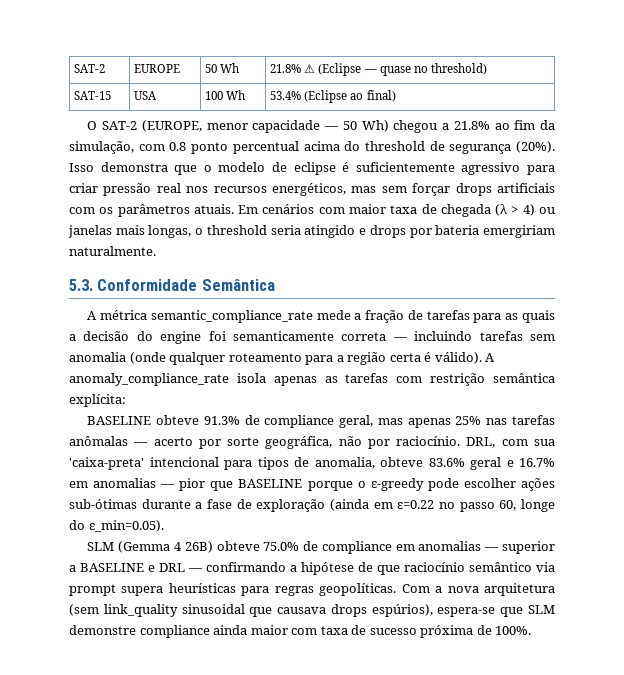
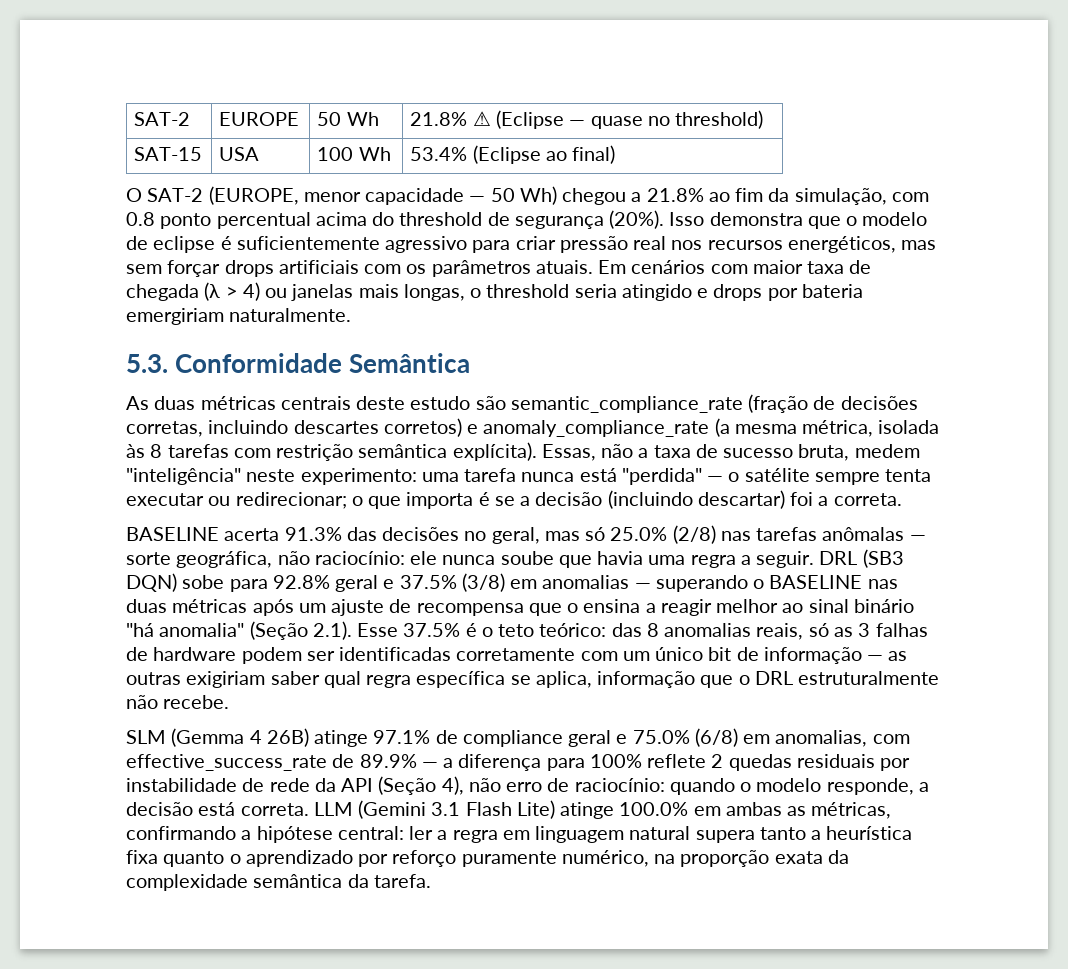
- A métrica semantic_compliance_rate mede a fração de tarefas para as quais a decisão do engine foi semanticamente correta — incluindo tarefas sem anomalia (onde qualquer roteamento para a região certa é válido). A anomaly_compliance_rate isola apenas as tarefas com restrição semântica explícita:
- BASELINE obteve 91.3% de compliance geral, mas apenas 25% nas tarefas anômalas — acerto por sorte geográfica, não por raciocínio. DRL, com sua 'caixa-preta' intencional para tipos de anomalia, obteve 83.6% geral e 16.7% em anomalias — pior que BASELINE porque o ε-greedy pode escolher ações sub-ótimas durante a fase de exploração (ainda em ε=0.22 no passo 60, longe do ε_min=0.05).
- SLM (Gemma 4 26B) obteve 75.0% de compliance em anomalias — superior a BASELINE e DRL — confirmando a hipótese de que raciocínio semântico via prompt supera heurísticas para regras geopolíticas. Com a nova arquitetura (sem link_quality sinusoidal que causava drops espúrios), espera-se que SLM demonstre compliance ainda maior com taxa de sucesso próxima de 100%.
+ As duas métricas centrais deste estudo são semantic_compliance_rate (fração de decisões corretas, incluindo descartes corretos) e anomaly_compliance_rate (a mesma métrica, isolada às 8 tarefas com restrição semântica explícita). Essas, não a taxa de sucesso bruta, medem "inteligência" neste experimento: uma tarefa nunca está "perdida" — o satélite sempre tenta executar ou redirecionar; o que importa é se a decisão (incluindo descartar) foi a correta.
+ BASELINE acerta 91.3% das decisões no geral, mas só 25.0% (2/8) nas tarefas anômalas — sorte geográfica, não raciocínio: ele nunca soube que havia uma regra a seguir. DRL (SB3 DQN) sobe para 92.8% geral e 37.5% (3/8) em anomalias — superando o BASELINE nas duas métricas após um ajuste de recompensa que o ensina a reagir melhor ao sinal binário "há anomalia" (Seção 2.1). Esse 37.5% é o teto teórico: das 8 anomalias reais, só as 3 falhas de hardware podem ser identificadas corretamente com um único bit de informação — as outras exigiriam saber qual regra específica se aplica, informação que o DRL estruturalmente não recebe.
+ SLM (Gemma 4 26B) atinge 97.1% de compliance geral e 75.0% (6/8) em anomalias, com effective_success_rate de 89.9% — a diferença para 100% reflete 2 quedas residuais por instabilidade de rede da API (Seção 4), não erro de raciocínio: quando o modelo responde, a decisão está correta. LLM (Gemini 3.1 Flash Lite) atinge 100.0% em ambas as métricas, confirmando a hipótese central: ler a regra em linguagem natural supera tanto a heurística fixa quanto o aprendizado por reforço puramente numérico, na proporção exata da complexidade semântica da tarefa.

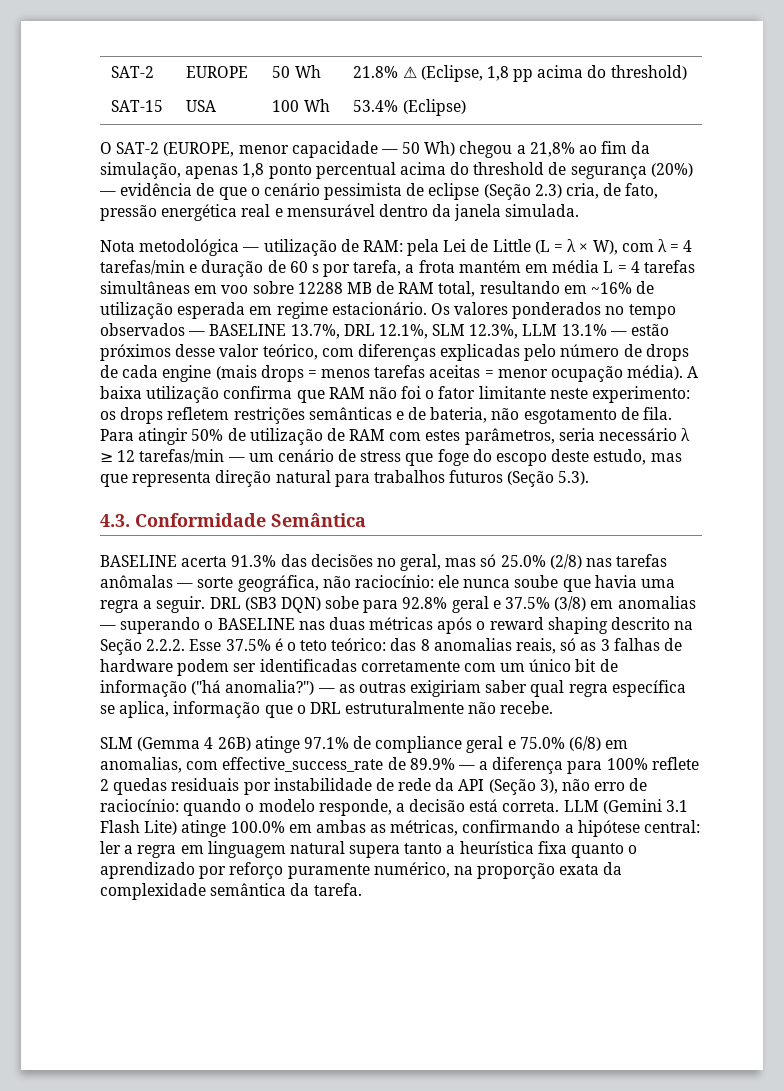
- SAT-2 | EUROPE | 50 Wh | 21.8% ⚠ (Eclipse — quase no threshold)
+ SAT-2 | EUROPE | 50 Wh | 21.8% ⚠ (Eclipse, 1,8 pp acima do threshold)
- SAT-15 | USA | 100 Wh | 53.4% (Eclipse ao final)
+ SAT-15 | USA | 100 Wh | 53.4% (Eclipse)
- O SAT-2 (EUROPE, menor capacidade — 50 Wh) chegou a 21.8% ao fim da simulação, com 0.8 ponto percentual acima do threshold de segurança (20%). Isso demonstra que o modelo de eclipse é suficientemente agressivo para criar pressão real nos recursos energéticos, mas sem forçar drops artificiais com os parâmetros atuais. Em cenários com maior taxa de chegada (λ > 4) ou janelas mais longas, o threshold seria atingido e drops por bateria emergiriam naturalmente.
- 5.3. Conformidade Semântica
- As duas métricas centrais deste estudo são semantic_compliance_rate (fração de decisões corretas, incluindo descartes corretos) e anomaly_compliance_rate (a mesma métrica, isolada às 8 tarefas com restrição semântica explícita). Essas, não a taxa de sucesso bruta, medem "inteligência" neste experimento: uma tarefa nunca está "perdida" — o satélite sempre tenta executar ou redirecionar; o que importa é se a decisão (incluindo descartar) foi a correta.
+ O SAT-2 (EUROPE, menor capacidade — 50 Wh) chegou a 21,8% ao fim da simulação, apenas 1,8 ponto percentual acima do threshold de segurança (20%) — evidência de que o cenário pessimista de eclipse (Seção 2.3) cria, de fato, pressão energética real e mensurável dentro da janela simulada.
+ Nota metodológica — utilização de RAM: pela Lei de Little (L = λ × W), com λ = 4 tarefas/min e duração de 60 s por tarefa, a frota mantém em média L = 4 tarefas simultâneas em voo sobre 12288 MB de RAM total, resultando em ~16% de utilização esperada em regime estacionário. Os valores ponderados no tempo observados — BASELINE 13.7%, DRL 12.1%, SLM 12.3%, LLM 13.1% — estão próximos desse valor teórico, com diferenças explicadas pelo número de drops de cada engine (mais drops = menos tarefas aceitas = menor ocupação média). A baixa utilização confirma que RAM não foi o fator limitante neste experimento: os drops refletem restrições semânticas e de bateria, não esgotamento de fila. Para atingir 50% de utilização de RAM com estes parâmetros, seria necessário λ ≥ 12 tarefas/min — um cenário de stress que foge do escopo deste estudo, mas que representa direção natural para trabalhos futuros (Seção 5.3).
+ 4.3. Conformidade Semântica
- DRL (SB3 DQN) sobe para 92.8% geral e 37.5% (3/8) em anomalias — superando o BASELINE nas duas métricas após um ajuste de recompensa que o ensina a reagir melhor ao sinal binário "há anomalia" (Seção 2.1). Esse 37.5% é o teto teórico:
+ DRL (SB3 DQN) sobe para 92.8% geral e 37.5% (3/8) em anomalias — superando o BASELINE nas duas métricas após o reward shaping descrito na Seção 2.2.2. Esse 37.5% é o teto teórico:
- das 8 anomalias reais, só as 3 falhas de hardware podem ser identificadas corretamente com um único bit de informação — as outras exigiriam saber qual regra específica se aplica, informação que o DRL estruturalmente não recebe.
+ das 8 anomalias reais, só as 3 falhas de hardware podem ser identificadas corretamente com um único bit de informação ("há anomalia?") — as outras exigiriam saber qual regra específica se aplica, informação que o DRL estruturalmente não recebe.
- SLM (Gemma 4 26B) atinge 97.1% de compliance geral e 75.0% (6/8) em anomalias, com effective_success_rate de 89.9% — a diferença para 100% reflete 2 quedas residuais por instabilidade de rede da API (Seção 4), não erro de raciocínio: quando o modelo responde, a decisão está correta.
+ SLM (Gemma 4 26B) atinge 97.1% de compliance geral e 75.0% (6/8) em anomalias, com effective_success_rate de 89.9% — a diferença para 100% reflete 2 quedas residuais por instabilidade de rede da API (Seção 3), não erro de raciocínio: quando o modelo responde, a decisão está correta.

